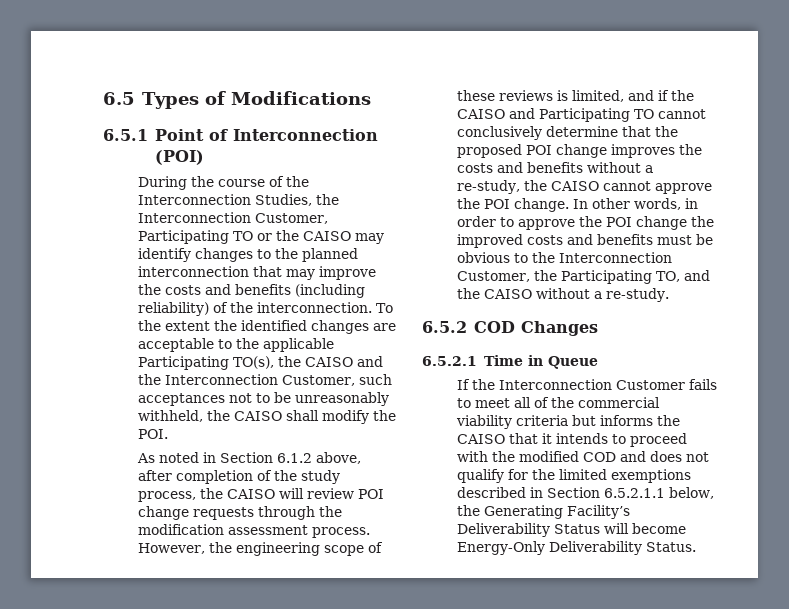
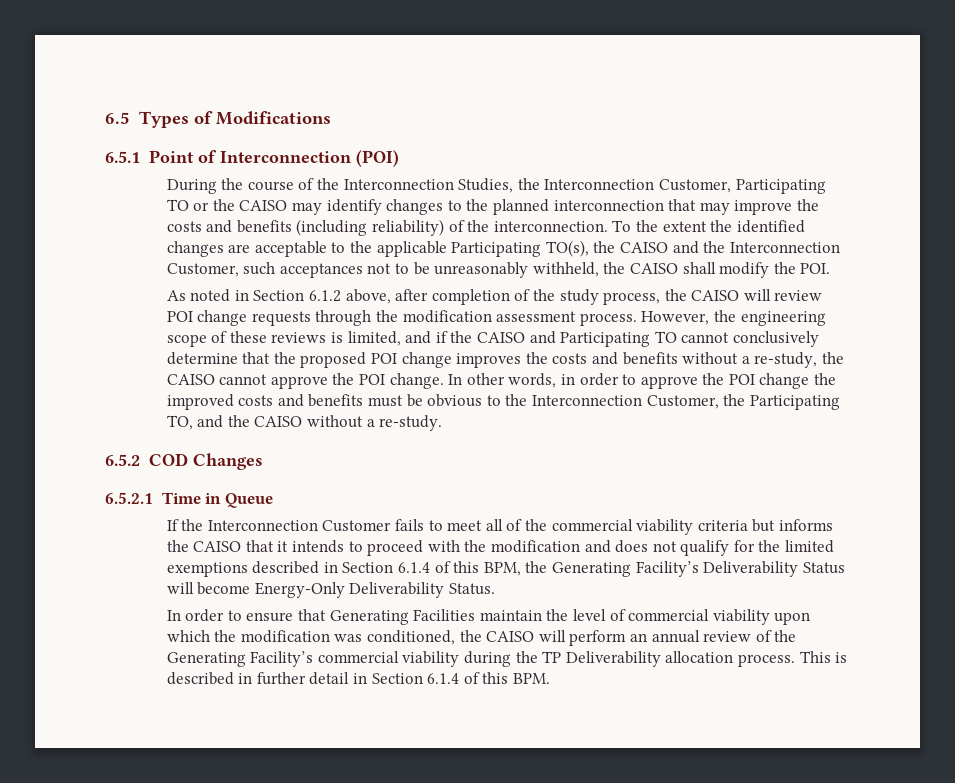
- If the Interconnection Customer fails to meet all of the commercial viability criteria but informs the CAISO that it intends to proceed with the modified COD and does not qualify for the limited exemptions described in Section 6.5.2.1.1 below, the Generating Facility’s Deliverability Status will become Energy-Only Deliverability Status.
+ If the Interconnection Customer fails to meet all of the commercial viability criteria but informs the CAISO that it intends to proceed with the modification and does not qualify for the limited exemptions described in Section 6.1.4 of this BPM, the Generating Facility’s Deliverability Status will become Energy-Only Deliverability Status.
+ In order to ensure that Generating Facilities maintain the level of commercial viability upon which the modification was conditioned, the CAISO will perform an annual review of the Generating Facility’s commercial viability during the TP Deliverability allocation process. This is described in further detail in Section 6.1.4 of this BPM.

